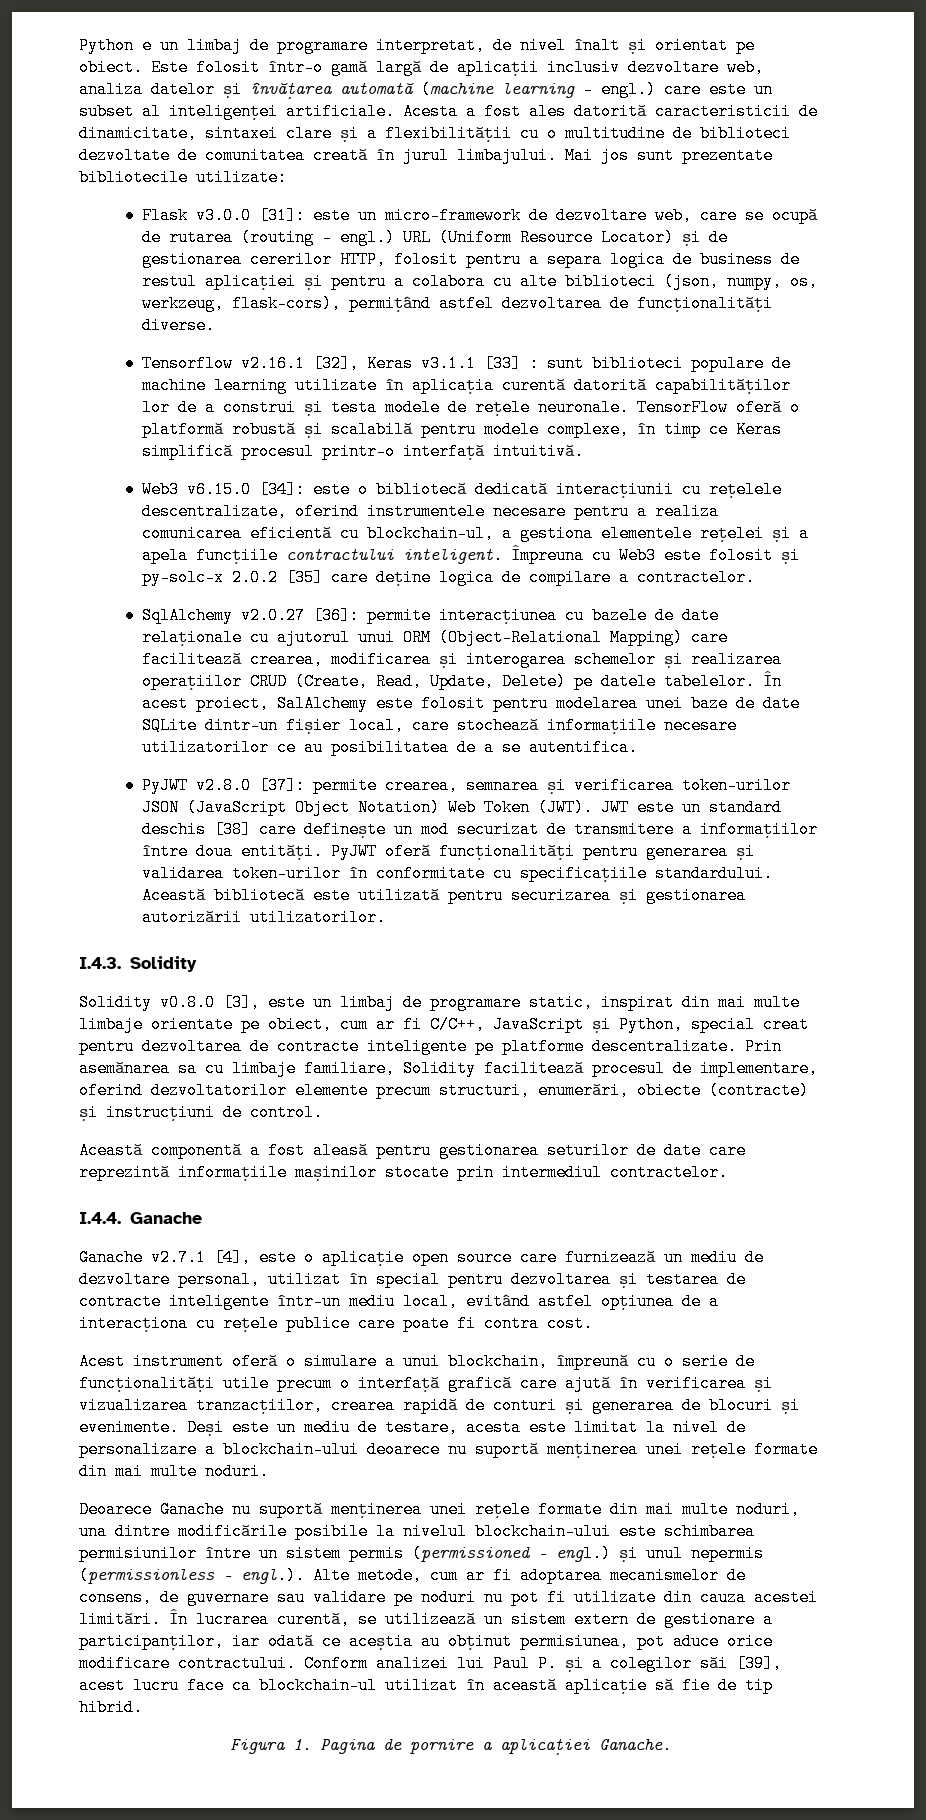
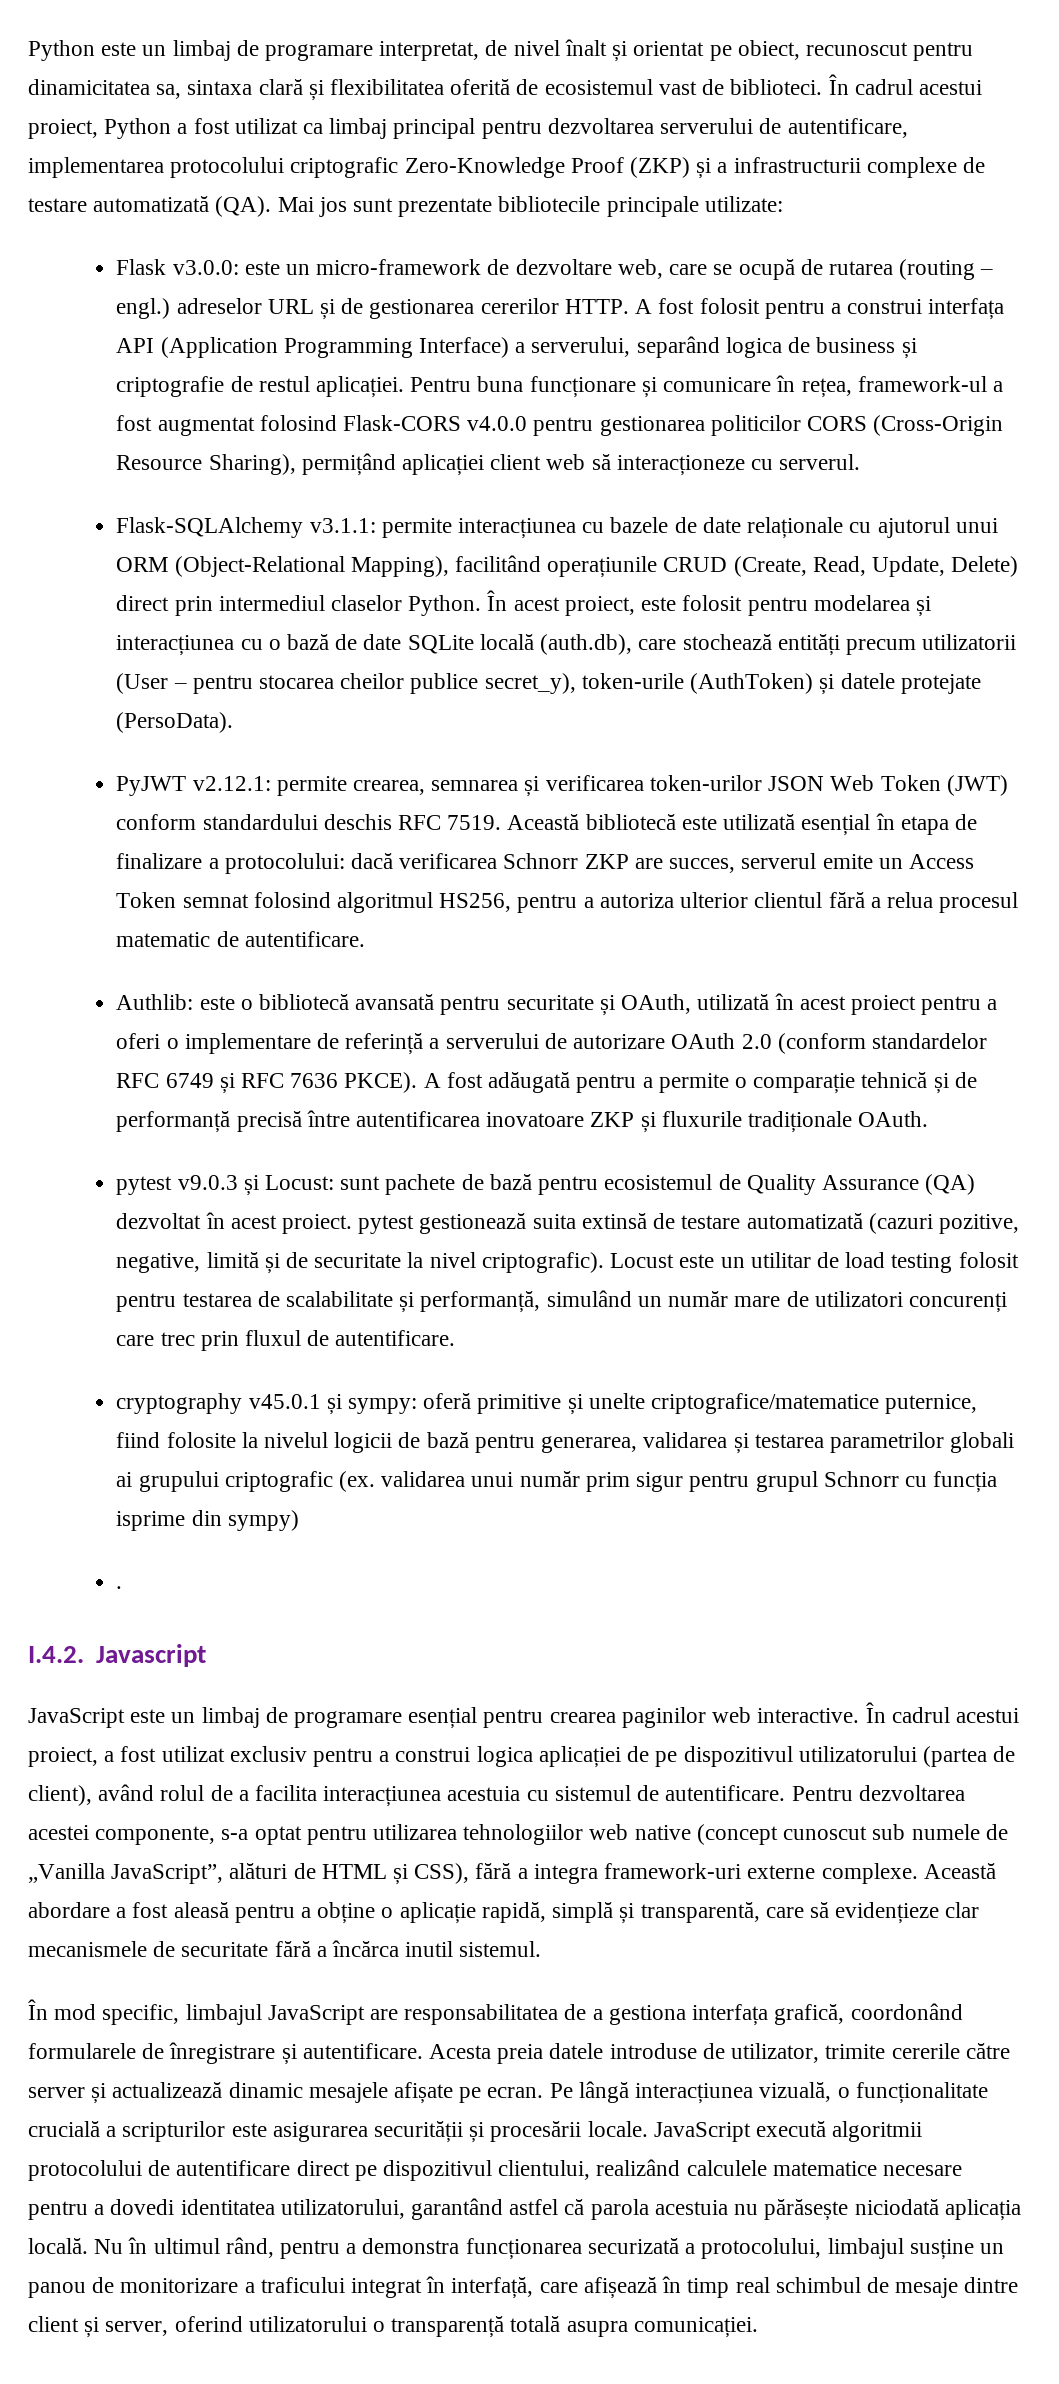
- Python e un limbaj de programare interpretat, de nivel înalt și orientat pe obiect. Este folosit într-o gamă largă de aplicații inclusiv dezvoltare web, analiza datelor și învățarea automată (machine learning – engl.) care este un subset al inteligenței artificiale. Acesta a fost ales datorită caracteristicii de dinamicitate, sintaxei clare și a flexibilității cu o multitudine de biblioteci dezvoltate de comunitatea creată în jurul limbajului. Mai jos sunt prezentate bibliotecile utilizate:
+ Python este un limbaj de programare interpretat, de nivel înalt și orientat pe obiect, recunoscut pentru dinamicitatea sa, sintaxa clară și flexibilitatea oferită de ecosistemul vast de biblioteci. În cadrul acestui proiect, Python a fost utilizat ca limbaj principal pentru dezvoltarea serverului de autentificare, implementarea protocolului criptografic Zero-Knowledge Proof (ZKP) și a infrastructurii complexe de testare automatizată (QA). Mai jos sunt prezentate bibliotecile principale utilizate:
- Flask v3.0.0 [31]: este un micro-framework de dezvoltare web, care se ocupă de rutarea (routing – engl.) URL (Uniform Resource Locator) și de gestionarea cererilor HTTP, folosit pentru a separa logica de business de restul aplicației și pentru a colabora cu alte biblioteci (json, numpy, os, werkzeug, flask-cors), permițând astfel dezvoltarea de funcționalități diverse.
- Tensorflow v2.16.1 [32], Keras v3.1.1 [33] : sunt biblioteci populare de machine learning utilizate în aplicația curentă datorită capabilităților lor de a construi și testa modele de rețele neuronale. TensorFlow oferă o platformă robustă și scalabilă pentru modele complexe, în timp ce Keras simplifică procesul printr-o interfață intuitivă.
- Web3 v6.15.0 [34]: este o bibliotecă dedicată interacțiunii cu rețelele descentralizate, oferind instrumentele necesare pentru a realiza comunicarea eficientă cu blockchain-ul, a gestiona elementele rețelei și a apela funcțiile contractului inteligent. Împreuna cu Web3 este folosit și py-solc-x 2.0.2 [35] care deține logica de compilare a contractelor.
- SqlAlchemy v2.0.27 [36]: permite interacțiunea cu bazele de date relaționale cu ajutorul unui ORM (Object-Relational Mapping) care facilitează crearea, modificarea și interogarea schemelor și realizarea operațiilor CRUD (Create, Read, Update, Delete) pe datele tabelelor.
+ Flask v3.0.0: este un micro-framework de dezvoltare web, care se ocupă de rutarea (routing – engl.) adreselor URL și de gestionarea cererilor HTTP. A fost folosit pentru a construi interfața API (Application Programming Interface) a serverului, separând logica de business și criptografie de restul aplicației. Pentru buna funcționare și comunicare în rețea, framework-ul a fost augmentat folosind Flask-CORS v4.0.0 pentru gestionarea politicilor CORS (Cross-Origin Resource Sharing), permițând aplicației client web să interacționeze cu serverul.
+ Flask-SQLAlchemy v3.1.1: permite interacțiunea cu bazele de date relaționale cu ajutorul unui ORM (Object-Relational Mapping), facilitând operațiunile CRUD (Create, Read, Update, Delete) direct prin intermediul claselor Python.
- În acest proiect, SalAlchemy este folosit pentru modelarea unei baze de date SQLite dintr-un fișier local, care stochează informațiile necesare utilizatorilor ce au posibilitatea de a se autentifica.
- PyJWT v2.8.0 [37]: permite crearea, semnarea și verificarea token-urilor JSON (JavaScript Object Notation) Web Token (JWT). JWT este un standard deschis [38] care definește un mod securizat de transmitere a informațiilor între doua entități. PyJWT oferă funcționalități pentru generarea și validarea token-urilor în conformitate cu specificațiile standardului. Această bibliotecă este utilizată pentru securizarea și gestionarea autorizării utilizatorilor.
- I.4.3. Solidity
- Solidity v0.8.0 [3], este un limbaj de programare static, inspirat din mai multe limbaje orientate pe obiect, cum ar fi C/C++, JavaScript și Python, special creat pentru dezvoltarea de contracte inteligente pe platforme descentralizate. Prin asemănarea sa cu limbaje familiare, Solidity facilitează procesul de implementare, oferind dezvoltatorilor elemente precum structuri, enumerări, obiecte (contracte) și instrucțiuni de control.
- Această componentă a fost aleasă pentru gestionarea seturilor de date care reprezintă informațiile mașinilor stocate prin intermediul contractelor.
- I.4.4. Ganache
- Ganache v2.7.1 [4], este o aplicație open source care furnizează un mediu de dezvoltare personal, utilizat în special pentru dezvoltarea și testarea de contracte inteligente într-un mediu local, evitând astfel opțiunea de a interacționa cu rețele publice care poate fi contra cost.
- Acest instrument oferă o simulare a unui blockchain, împreună cu o serie de funcționalități utile precum o interfață grafică care ajută în verificarea și vizualizarea tranzacțiilor, crearea rapidă de conturi și generarea de blocuri și evenimente. Deși este un mediu de testare, acesta este limitat la nivel de personalizare a blockchain-ului deoarece nu suportă menținerea unei rețele formate din mai multe noduri.
- Deoarece Ganache nu suportă menținerea unei rețele formate din mai multe noduri, una dintre modificările posibile la nivelul blockchain-ului este schimbarea permisiunilor între un sistem permis (permissioned – engl.) și unul nepermis (permissionless – engl.). Alte metode, cum ar fi adoptarea mecanismelor de consens, de guvernare sau validare pe noduri nu pot fi utilizate din cauza acestei limitări. În lucrarea curentă, se utilizează un sistem extern de gestionare a participanților, iar odată ce aceștia au obținut permisiunea, pot aduce orice modificare contractului. Conform analizei lui Paul P. și a colegilor săi [39], acest lucru face ca blockchain-ul utilizat în această aplicație să fie de tip hibrid.
- Figura 1. Pagina de pornire a aplicației Ganache.
+ În acest proiect, este folosit pentru modelarea și interacțiunea cu o bază de date SQLite locală (auth.db), care stochează entități precum utilizatorii (User – pentru stocarea cheilor publice secret_y), token-urile (AuthToken) și datele protejate (PersoData).
+ PyJWT v2.12.1: permite crearea, semnarea și verificarea token-urilor JSON Web Token (JWT) conform standardului deschis RFC 7519. Această bibliotecă este utilizată esențial în etapa de finalizare a protocolului: dacă verificarea Schnorr ZKP are succes, serverul emite un Access Token semnat folosind algoritmul HS256, pentru a autoriza ulterior clientul fără a relua procesul matematic de autentificare.
+ Authlib: este o bibliotecă avansată pentru securitate și OAuth, utilizată în acest proiect pentru a oferi o implementare de referință a serverului de autorizare OAuth 2.0 (conform standardelor RFC 6749 și RFC 7636 PKCE). A fost adăugată pentru a permite o comparație tehnică și de performanță precisă între autentificarea inovatoare ZKP și fluxurile tradiționale OAuth.
+ pytest v9.0.3 și Locust: sunt pachete de bază pentru ecosistemul de Quality Assurance (QA) dezvoltat în acest proiect. pytest gestionează suita extinsă de testare automatizată (cazuri pozitive, negative, limită și de securitate la nivel criptografic). Locust este un utilitar de load testing folosit pentru testarea de scalabilitate și performanță, simulând un număr mare de utilizatori concurenți care trec prin fluxul de autentificare.
+ cryptography v45.0.1 și sympy: oferă primitive și unelte criptografice/matematice puternice, fiind folosite la nivelul logicii de bază pentru generarea, validarea și testarea parametrilor globali ai grupului criptografic (ex. validarea unui număr prim sigur pentru grupul Schnorr cu funcția isprime din sympy)
+ .
+ I.4.2. Javascript
+ JavaScript este un limbaj de programare esențial pentru crearea paginilor web interactive. În cadrul acestui proiect, a fost utilizat exclusiv pentru a construi logica aplicației de pe dispozitivul utilizatorului (partea de client), având rolul de a facilita interacțiunea acestuia cu sistemul de autentificare. Pentru dezvoltarea acestei componente, s-a optat pentru utilizarea tehnologiilor web native (concept cunoscut sub numele de „Vanilla JavaScript”, alături de HTML și CSS), fără a integra framework-uri externe complexe. Această abordare a fost aleasă pentru a obține o aplicație rapidă, simplă și transparentă, care să evidențieze clar mecanismele de securitate fără a încărca inutil sistemul.
+ În mod specific, limbajul JavaScript are responsabilitatea de a gestiona interfața grafică, coordonând formularele de înregistrare și autentificare. Acesta preia datele introduse de utilizator, trimite cererile către server și actualizează dinamic mesajele afișate pe ecran. Pe lângă interacțiunea vizuală, o funcționalitate crucială a scripturilor este asigurarea securității și procesării locale. JavaScript execută algoritmii protocolului de autentificare direct pe dispozitivul clientului, realizând calculele matematice necesare pentru a dovedi identitatea utilizatorului, garantând astfel că parola acestuia nu părăsește niciodată aplicația locală. Nu în ultimul rând, pentru a demonstra funcționarea securizată a protocolului, limbajul susține un panou de monitorizare a traficului integrat în interfață, care afișează în timp real schimbul de mesaje dintre client și server, oferind utilizatorului o transparență totală asupra comunicației.

